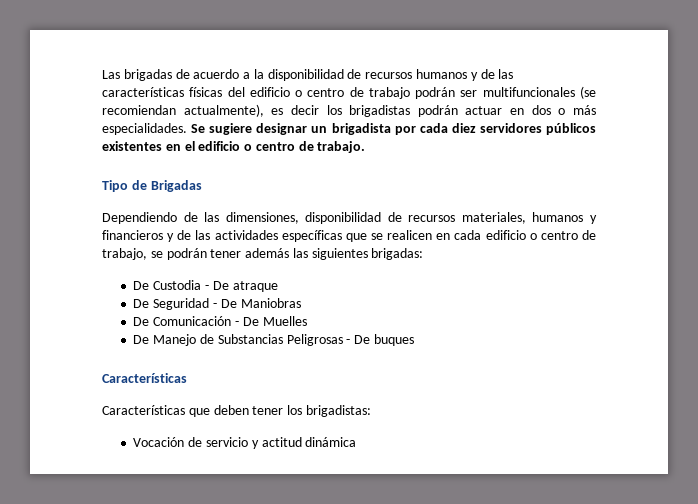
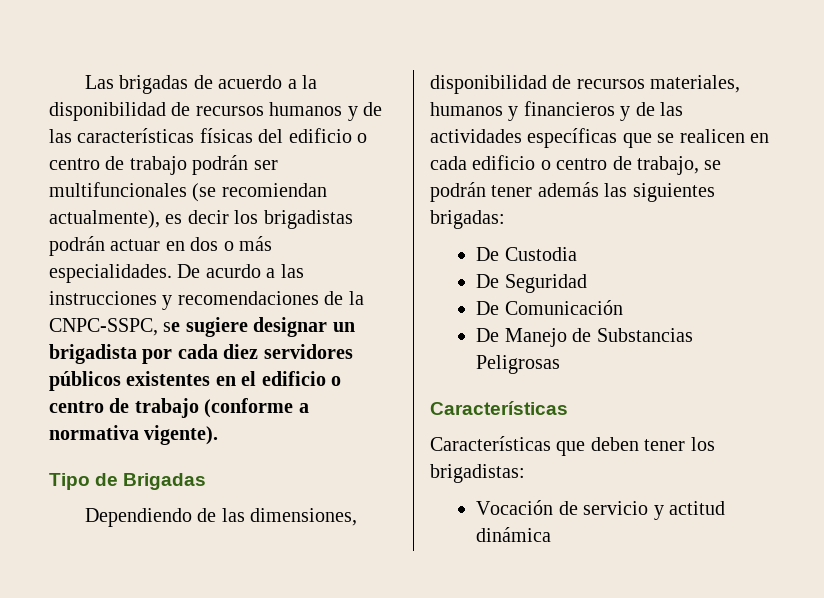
- Se sugiere designar un brigadista por cada diez servidores públicos existentes en el edificio o centro de trabajo.
+ De acurdo a las instrucciones y recomendaciones de la CNPC-SSPC, se sugiere designar un brigadista por cada diez servidores públicos existentes en el edificio o centro de trabajo (conforme a normativa vigente).
- De Custodia - De atraque
+ De Custodia
- De Seguridad - De Maniobras
+ De Seguridad
- De Comunicación - De Muelles
+ De Comunicación
- De Manejo de Substancias Peligrosas - De buques
+ De Manejo de Substancias Peligrosas

